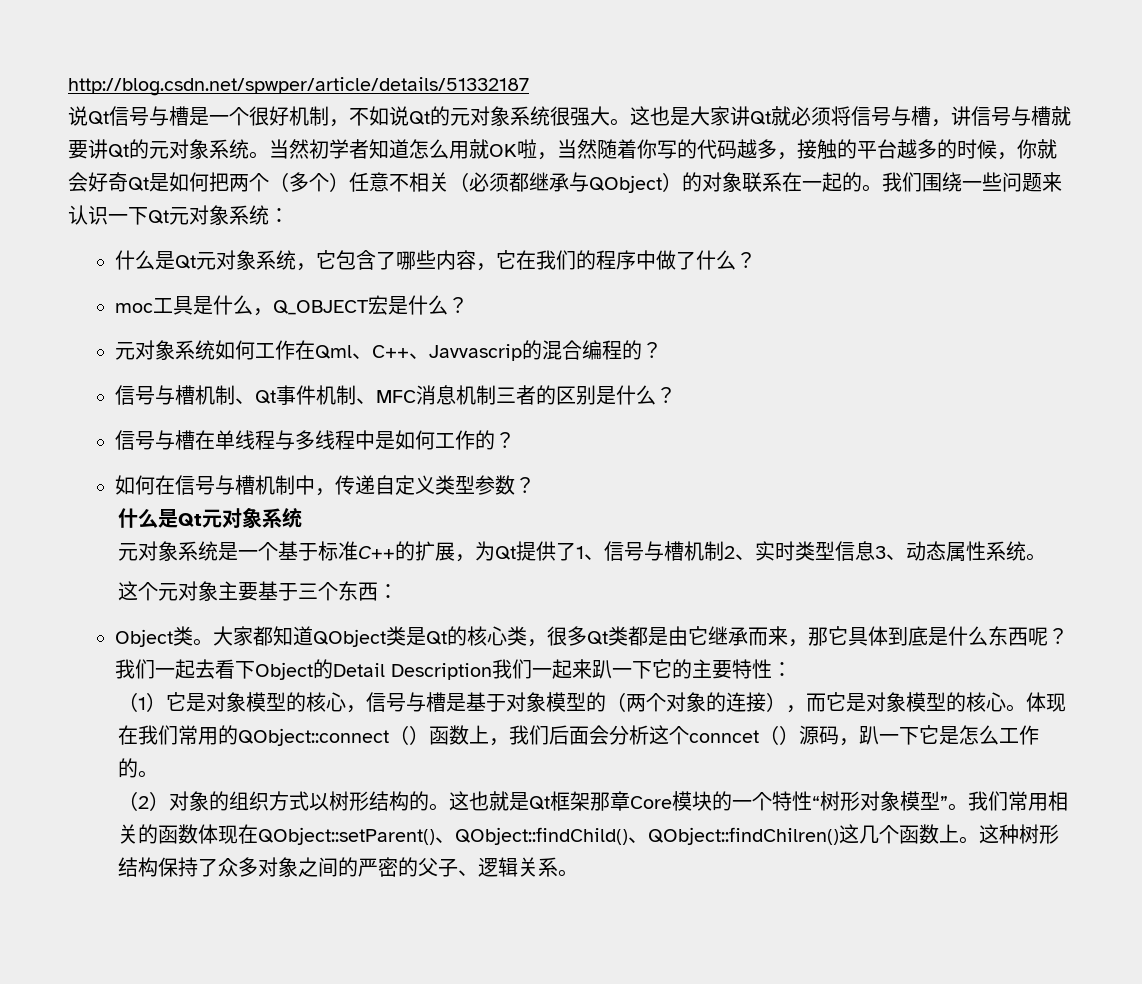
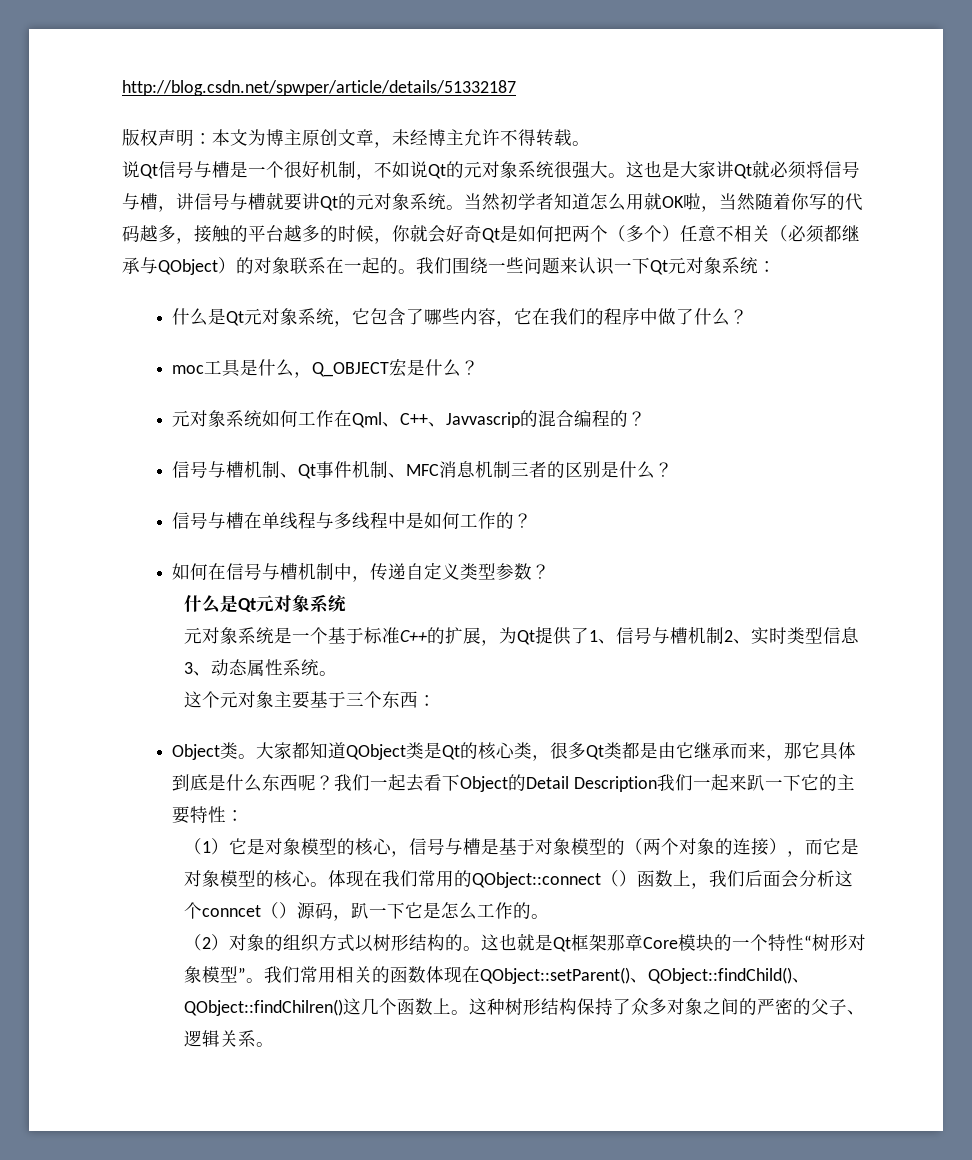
+ 版权声明：本文为博主原创文章，未经博主允许不得转载。

